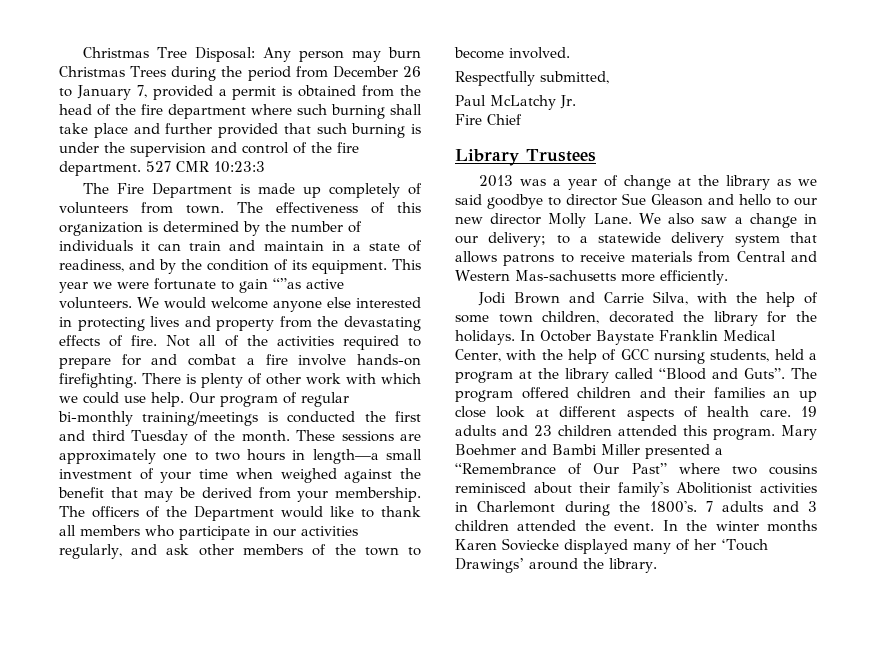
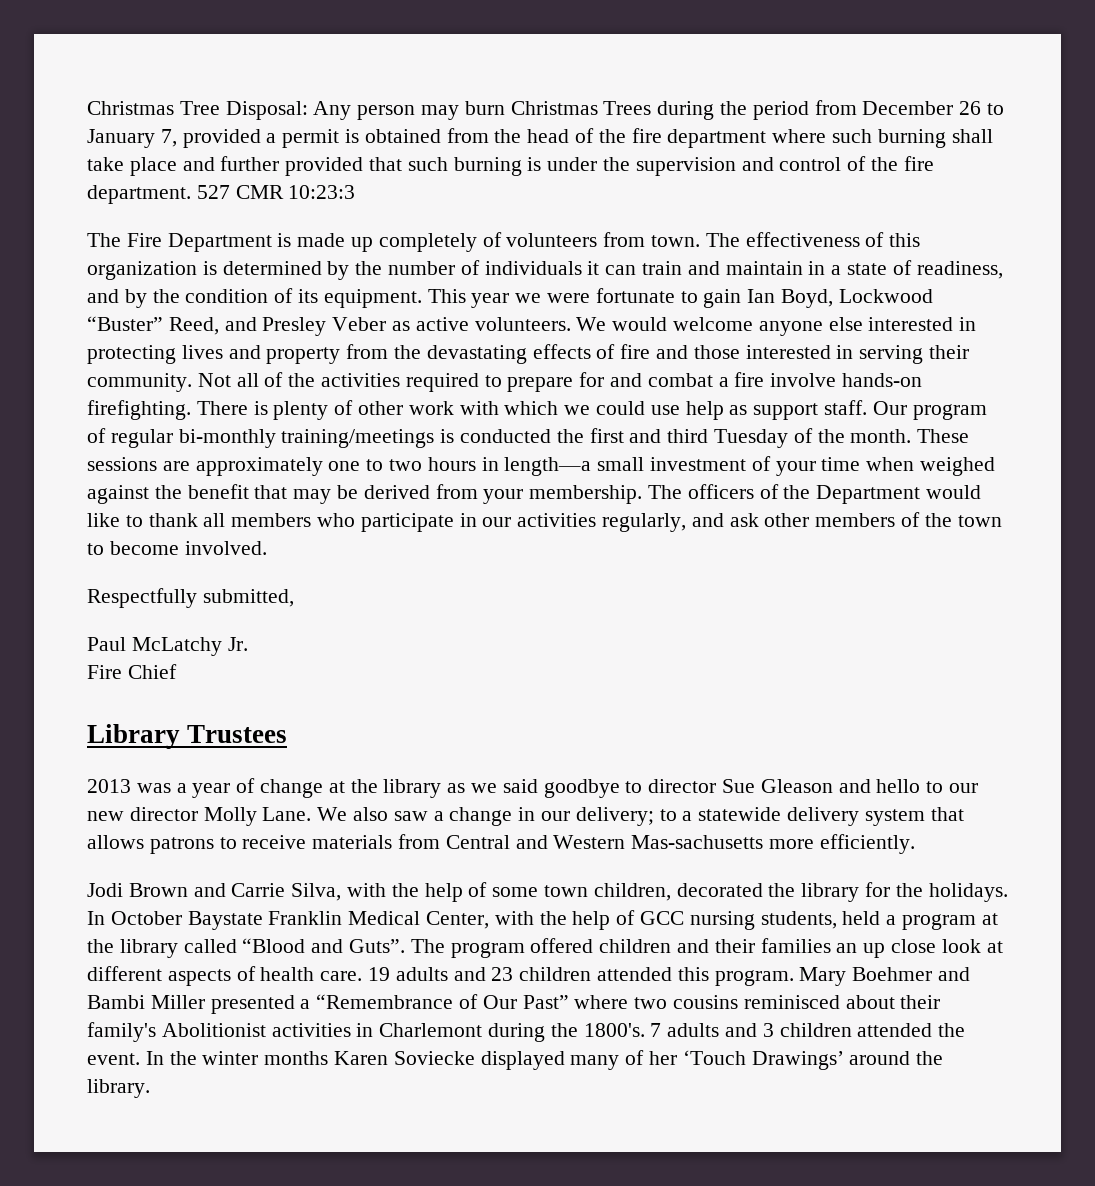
- This year we were fortunate to gain “”as active volunteers.
+ This year we were fortunate to gain Ian Boyd, Lockwood “Buster” Reed, and Presley Veber as active volunteers.
- We would welcome anyone else interested in protecting lives and property from the devastating effects of fire.
+ We would welcome anyone else interested in protecting lives and property from the devastating effects of fire and those interested in serving their community.
- There is plenty of other work with which we could use help.
+ There is plenty of other work with which we could use help as support staff.

